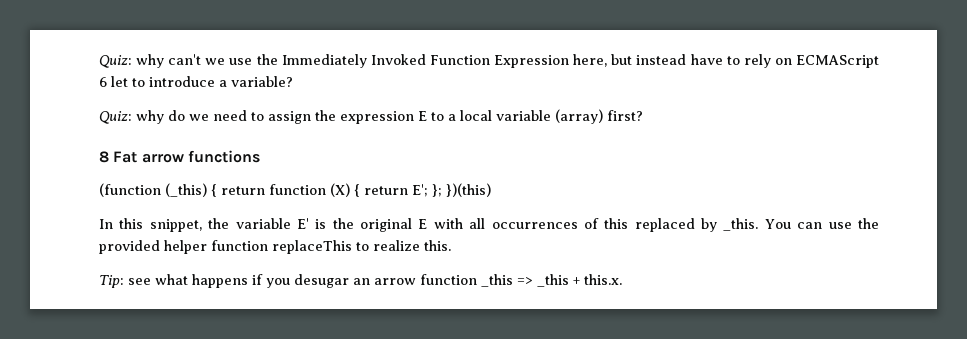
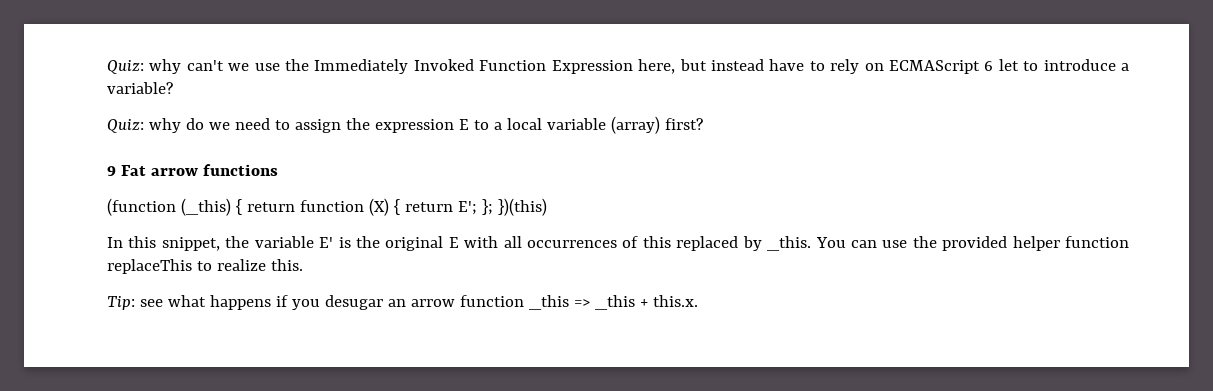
- 8 Fat arrow functions
+ 9 Fat arrow functions

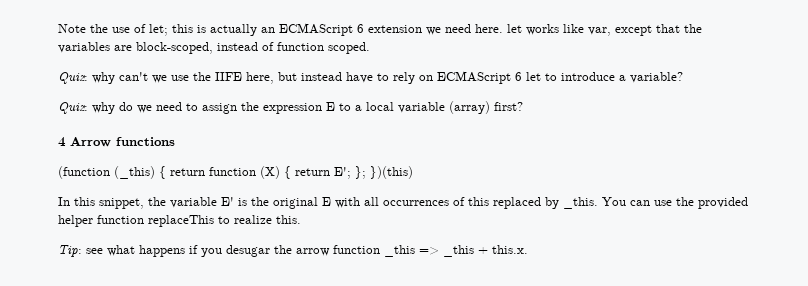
+ Note the use of let; this is actually an ECMAScript 6 extension we need here. let works like var, except that the variables are block-scoped, instead of function scoped.
- Quiz: why can't we use the Immediately Invoked Function Expression here, but instead have to rely on ECMAScript 6 let to introduce a variable?
+ Quiz: why can't we use the IIFE here, but instead have to rely on ECMAScript 6 let to introduce a variable?
- 9 Fat arrow functions
+ 4 Arrow functions
- Tip: see what happens if you desugar an arrow function _this => _this + this.x.
+ Tip: see what happens if you desugar the arrow function _this => _this + this.x.

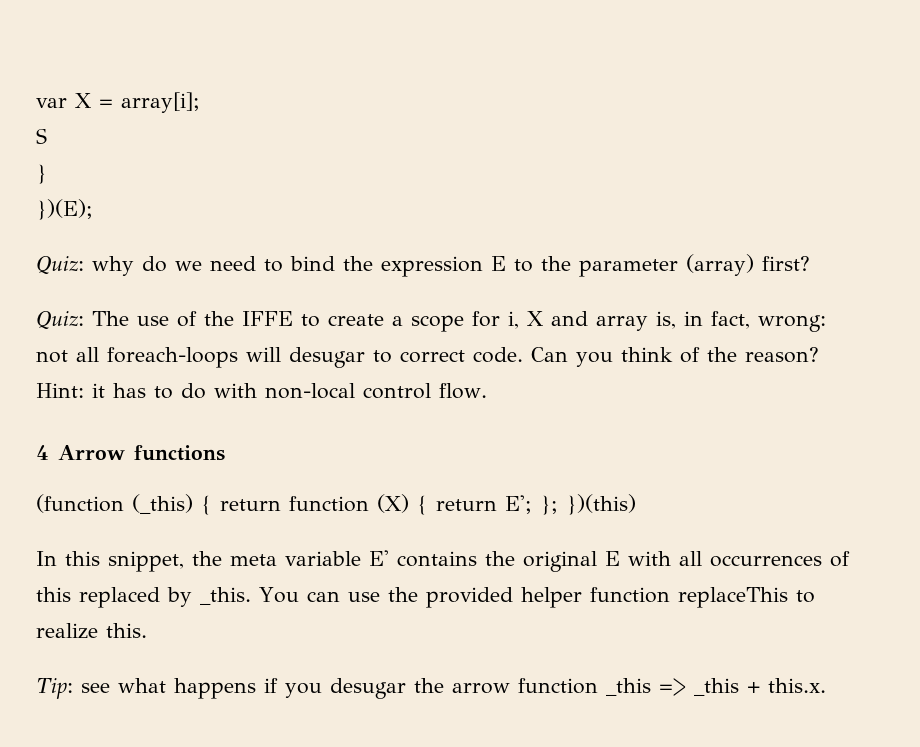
- Note the use of let; this is actually an ECMAScript 6 extension we need here. let works like var, except that the variables are block-scoped, instead of function scoped.
- Quiz: why can't we use the IIFE here, but instead have to rely on ECMAScript 6 let to introduce a variable?
+ var X = array[i];
+ S
+ }
+ })(E);
- Quiz: why do we need to assign the expression E to a local variable (array) first?
+ Quiz: why do we need to bind the expression E to the parameter (array) first?
+ Quiz: The use of the IFFE to create a scope for i, X and array is, in fact, wrong: not all foreach-loops will desugar to correct code. Can you think of the reason? Hint: it has to do with non-local control flow.
- In this snippet, the variable E' is the original E with all occurrences of this replaced by _this.
+ In this snippet, the meta variable E' contains the original E with all occurrences of this replaced by _this.

